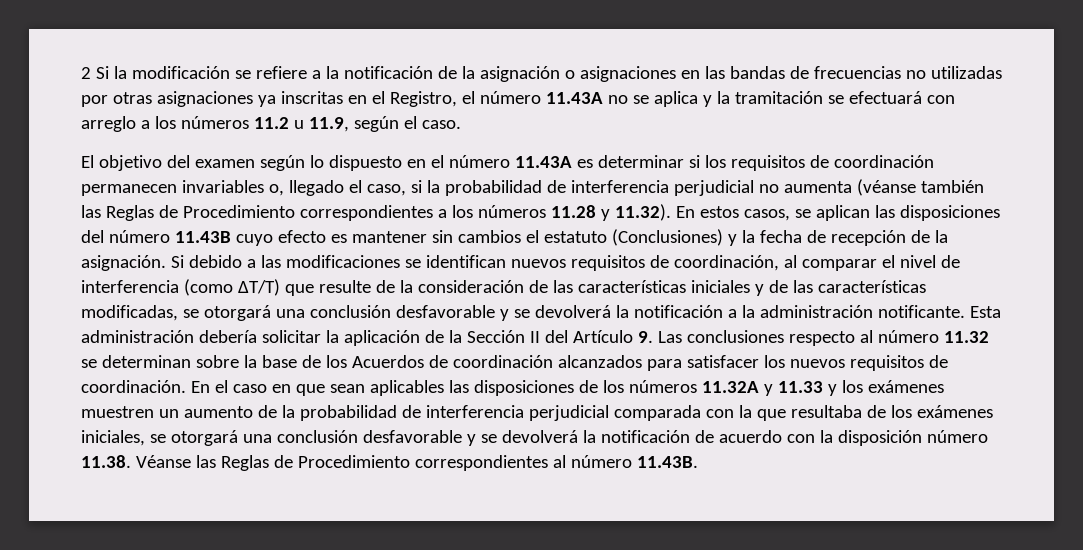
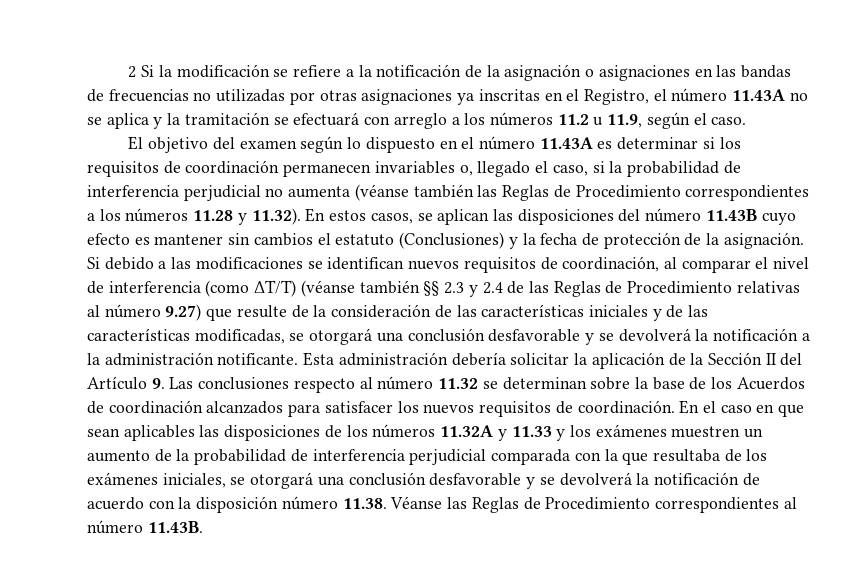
- El objetivo del examen según lo dispuesto en el número 11.43A es determinar si los requisitos de coordinación permanecen invariables o, llegado el caso, si la probabilidad de interferencia perjudicial no aumenta (véanse también las Reglas de Procedimiento correspondientes a los números 11.28 y 11.32). En estos casos, se aplican las disposiciones del número 11.43B cuyo efecto es mantener sin cambios el estatuto (Conclusiones) y la fecha de recepción de la asignación.
+ El objetivo del examen según lo dispuesto en el número 11.43A es determinar si los requisitos de coordinación permanecen invariables o, llegado el caso, si la probabilidad de interferencia perjudicial no aumenta (véanse también las Reglas de Procedimiento correspondientes a los números 11.28 y 11.32). En estos casos, se aplican las disposiciones del número 11.43B cuyo efecto es mantener sin cambios el estatuto (Conclusiones) y la fecha de protección de la asignación.
- Si debido a las modificaciones se identifican nuevos requisitos de coordinación, al comparar el nivel de interferencia (como ΔT/T) que resulte de la consideración de las características iniciales y de las características modificadas, se otorgará una conclusión desfavorable y se devolverá la notificación a la administración notificante.
+ Si debido a las modificaciones se identifican nuevos requisitos de coordinación, al comparar el nivel de interferencia (como ΔT/T) (véanse también §§ 2.3 y 2.4 de las Reglas de Procedimiento relativas al número 9.27) que resulte de la consideración de las características iniciales y de las características modificadas, se otorgará una conclusión desfavorable y se devolverá la notificación a la administración notificante.

